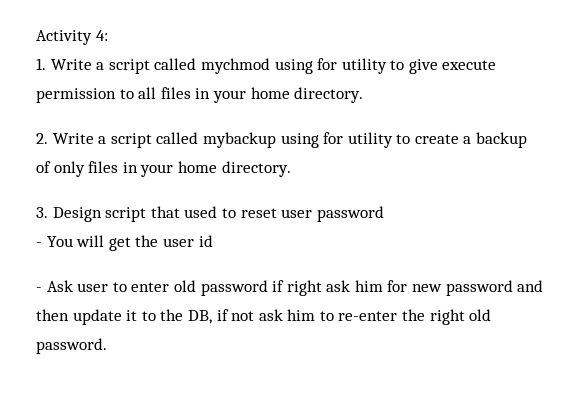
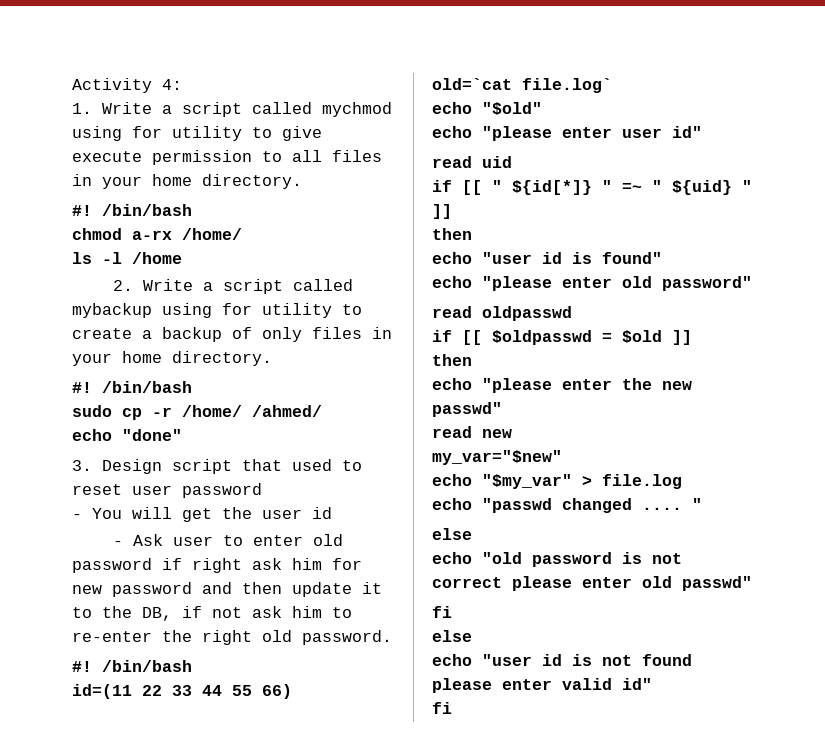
  1. Write a script called mychmod using for utility to give execute permission to all files in your home directory.
+ #! /bin/bash
+ chmod a-rx /home/
+ ls -l /home
  2. Write a script called mybackup using for utility to create a backup of only files in your home directory.
+ #! /bin/bash
+ sudo cp -r /home/ /ahmed/
+ echo "done"
  - Ask user to enter old password if right ask him for new password and then update it to the DB, if not ask him to re-enter the right old password.
+ #! /bin/bash
+ id=(11 22 33 44 55 66)
+ old=`cat file.log`
+ echo "$old"
+ echo "please enter user id"
+ read uid
+ if [[ " ${id[*]} " =~ " ${uid} " ]]
+ then
+ echo "user id is found"
+ echo "please enter old password"
+ read oldpasswd
+ if [[ $oldpasswd = $old ]]
+ then
+ echo "please enter the new passwd"
+ read new
+ my_var="$new"
+ echo "$my_var" > file.log
+ echo "passwd changed .... "
+ else
+ echo "old password is not correct please enter old passwd"
+ fi
+ else
+ echo "user id is not found please enter valid id"
+ fi

